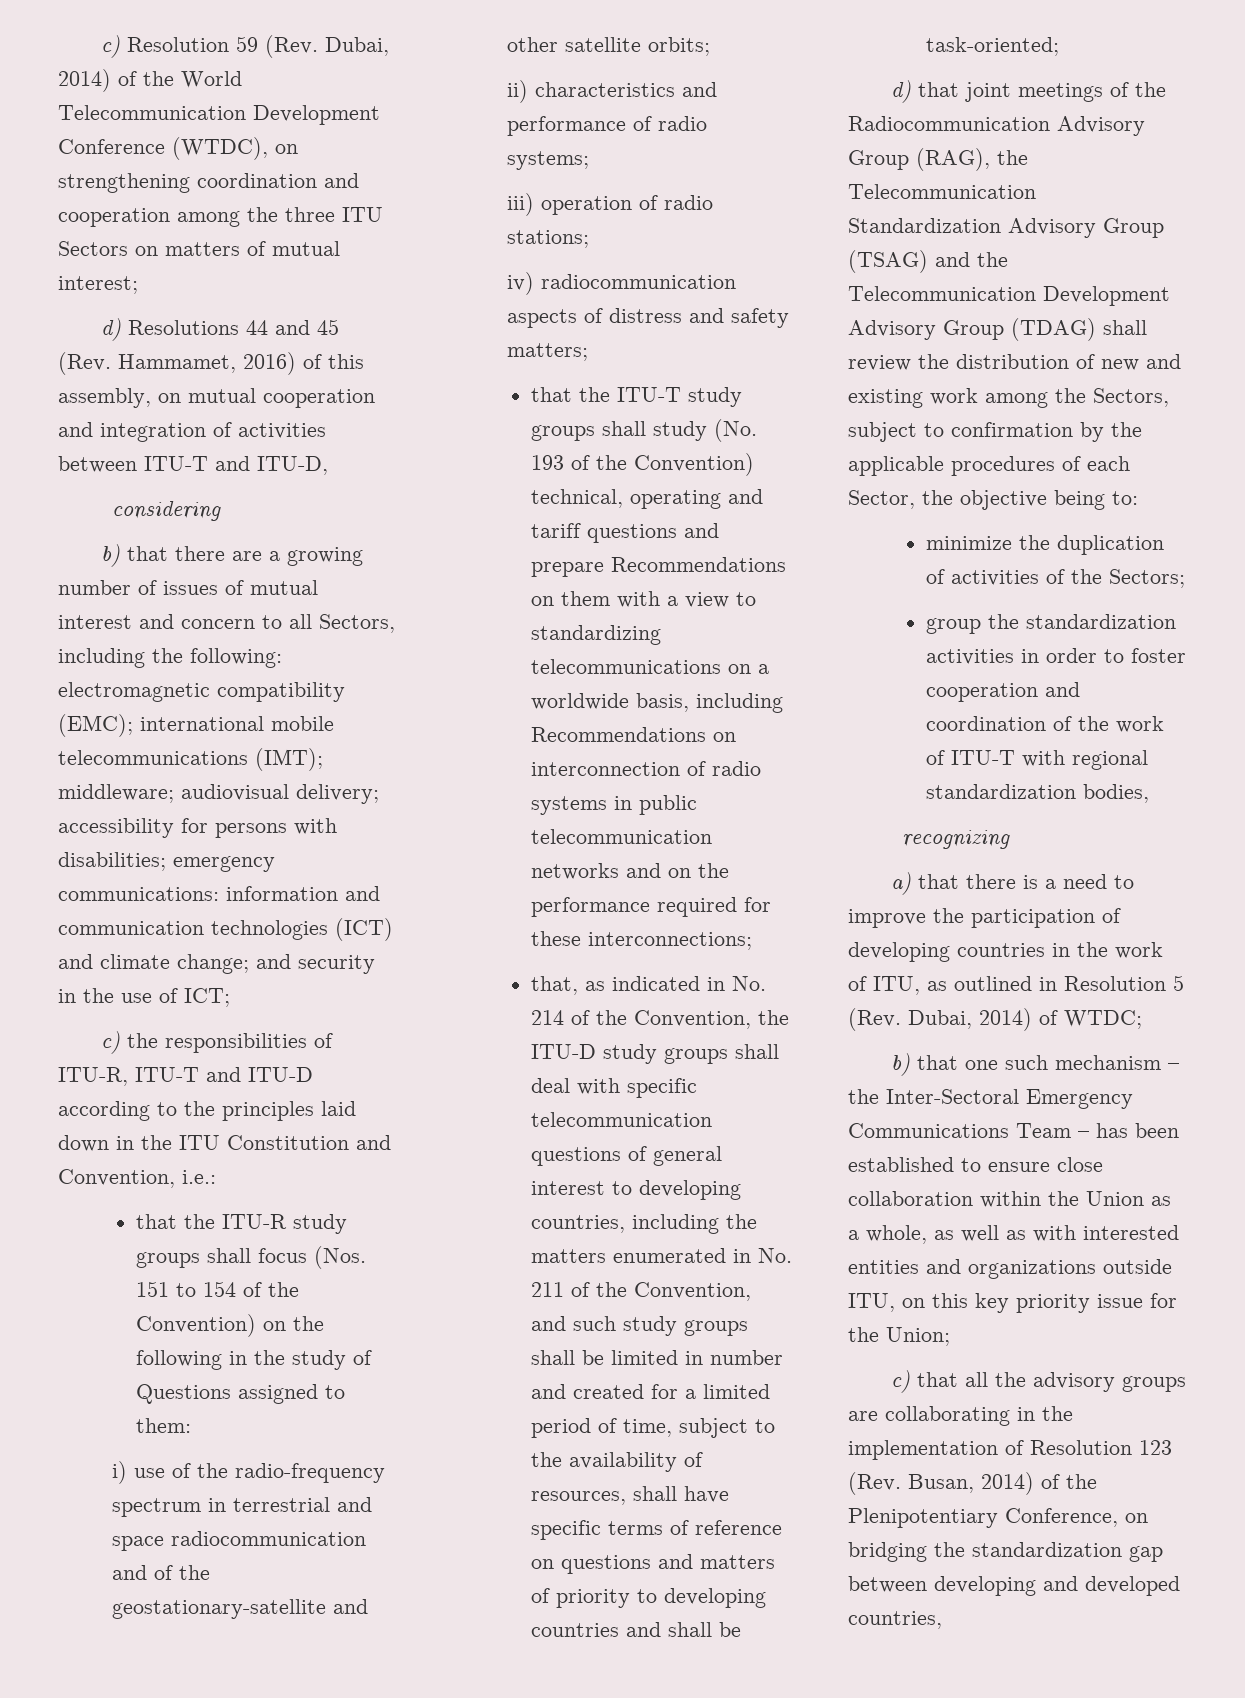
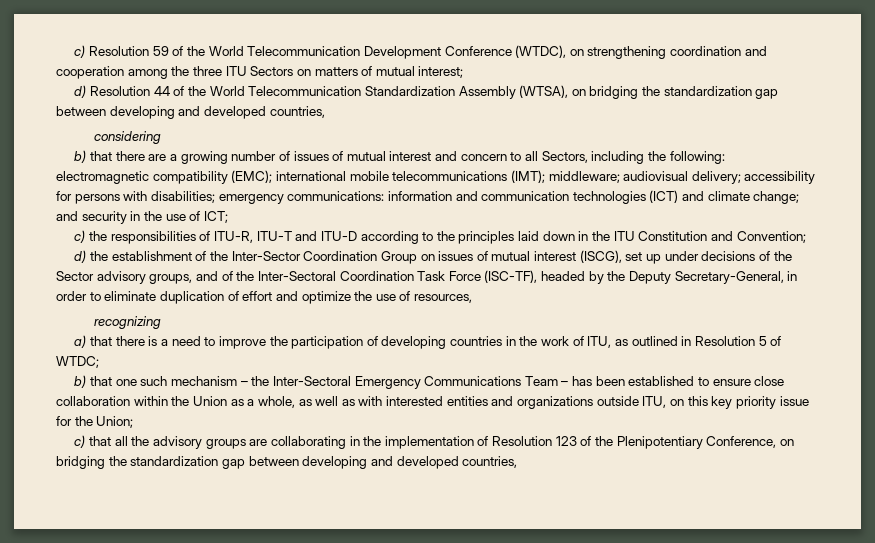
- c) Resolution 59 (Rev. Dubai, 2014) of the World Telecommunication Development Conference (WTDC), on strengthening coordination and cooperation among the three ITU Sectors on matters of mutual interest;
+ c) Resolution 59 of the World Telecommunication Development Conference (WTDC), on strengthening coordination and cooperation among the three ITU Sectors on matters of mutual interest;
- d) Resolutions 44 and 45 (Rev. Hammamet, 2016) of this assembly, on mutual cooperation and integration of activities between ITU-T and ITU-D,
+ d) Resolution 44 of the World Telecommunication Standardization Assembly (WTSA), on bridging the standardization gap between developing and developed countries,
- c) the responsibilities of ITU-R, ITU-T and ITU-D according to the principles laid down in the ITU Constitution and Convention, i.e.:
- that the ITU-R study groups shall focus (Nos. 151 to 154 of the Convention) on the following in the study of Questions assigned to them:
- i) use of the radio-frequency spectrum in terrestrial and space radiocommunication and of the geostationary-satellite and other satellite orbits;
- ii) characteristics and performance of radio systems;
- iii) operation of radio stations;
- iv) radiocommunication aspects of distress and safety matters;
- that the ITU-T study groups shall study (No. 193 of the Convention) technical, operating and tariff questions and prepare Recommendations on them with a view to standardizing telecommunications on a worldwide basis, including Recommendations on interconnection of radio systems in public telecommunication networks and on the performance required for these interconnections;
- that, as indicated in No. 214 of the Convention, the ITU-D study groups shall deal with specific telecommunication questions of general interest to developing countries, including the matters enumerated in No. 211 of the Convention, and such study groups shall be limited in number and created for a limited period of time, subject to the availability of resources, shall have specific terms of reference on questions and matters of priority to developing countries and shall be task-oriented;
- d) that joint meetings of the Radiocommunication Advisory Group (RAG), the Telecommunication Standardization Advisory Group (TSAG) and the Telecommunication Development Advisory Group (TDAG) shall review the distribution of new and existing work among the Sectors, subject to confirmation by the applicable procedures of each Sector, the objective being to:
- minimize the duplication of activities of the Sectors;
- group the standardization activities in order to foster cooperation and coordination of the work of ITU-T with regional standardization bodies,
+ c) the responsibilities of ITU-R, ITU-T and ITU-D according to the principles laid down in the ITU Constitution and Convention;
+ d) the establishment of the Inter-Sector Coordination Group on issues of mutual interest (ISCG), set up under decisions of the Sector advisory groups, and of the Inter-Sectoral Coordination Task Force (ISC-TF), headed by the Deputy Secretary-General, in order to eliminate duplication of effort and optimize the use of resources,
- a) that there is a need to improve the participation of developing countries in the work of ITU, as outlined in Resolution 5 (Rev. Dubai, 2014) of WTDC;
+ a) that there is a need to improve the participation of developing countries in the work of ITU, as outlined in Resolution 5 of WTDC;
- c) that all the advisory groups are collaborating in the implementation of Resolution 123 (Rev. Busan, 2014) of the Plenipotentiary Conference, on bridging the standardization gap between developing and developed countries,
+ c) that all the advisory groups are collaborating in the implementation of Resolution 123 of the Plenipotentiary Conference, on bridging the standardization gap between developing and developed countries,

